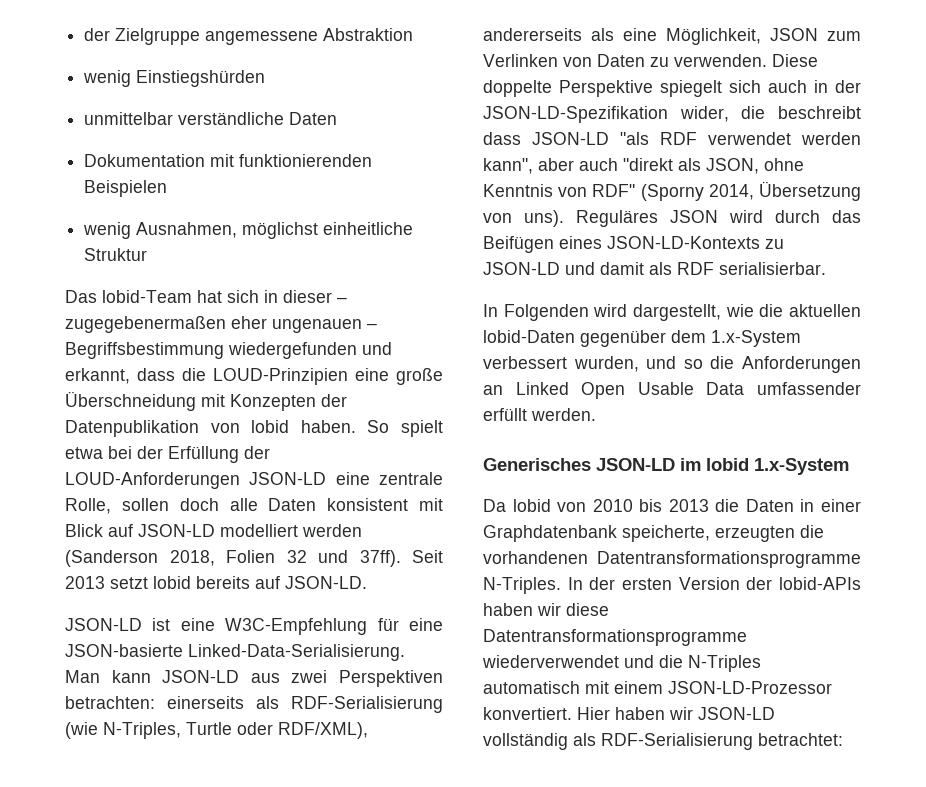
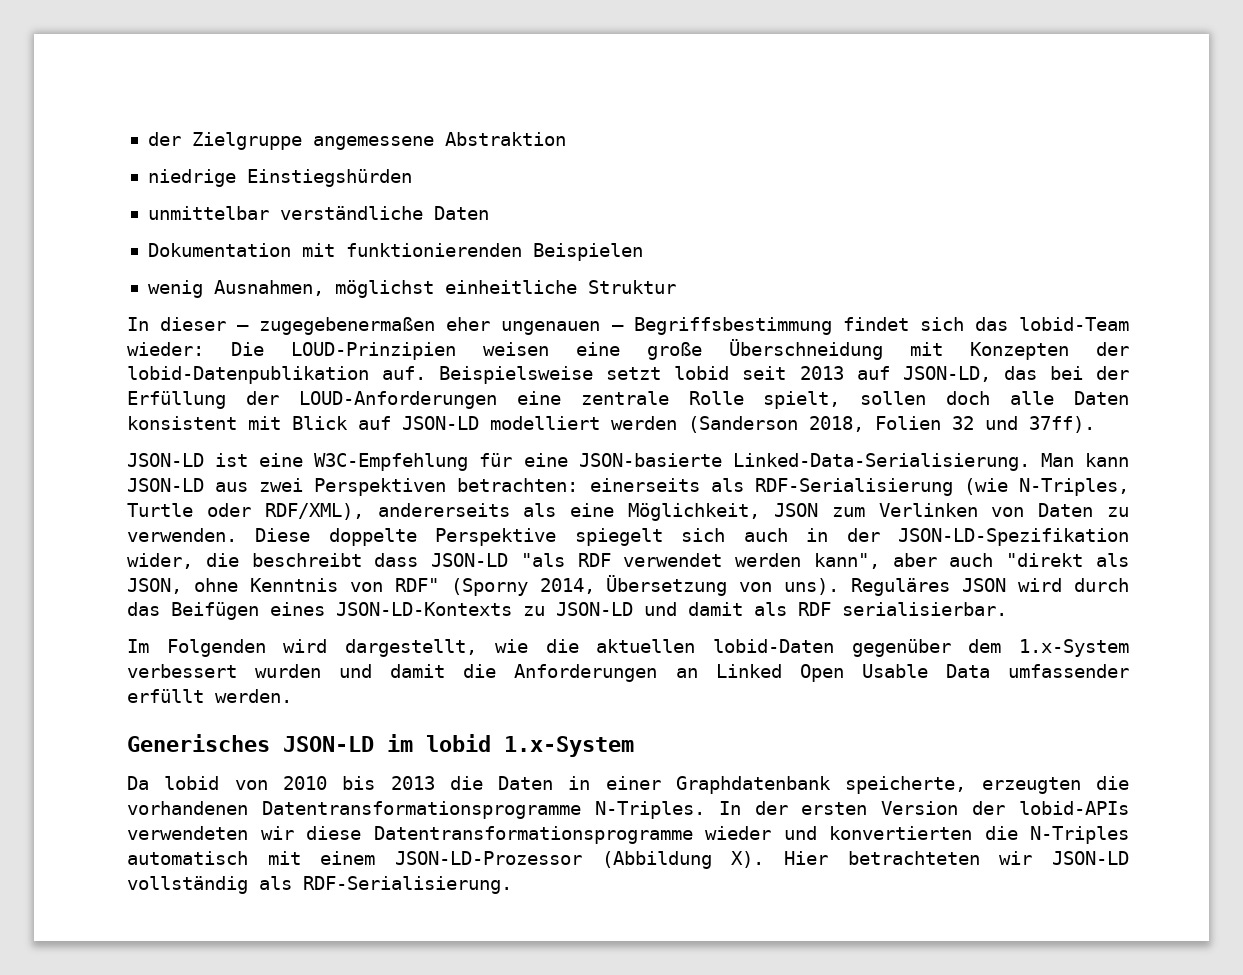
- wenig Einstiegshürden
+ niedrige Einstiegshürden
- Das lobid-Team hat sich in dieser – zugegebenermaßen eher ungenauen – Begriffsbestimmung wiedergefunden und erkannt, dass die LOUD-Prinzipien eine große Überschneidung mit Konzepten der Datenpublikation von lobid haben. So spielt etwa bei der Erfüllung der LOUD-Anforderungen JSON-LD eine zentrale Rolle, sollen doch alle Daten konsistent mit Blick auf JSON-LD modelliert werden (Sanderson 2018, Folien 32 und 37ff). Seit 2013 setzt lobid bereits auf JSON-LD.
+ In dieser – zugegebenermaßen eher ungenauen – Begriffsbestimmung findet sich das lobid-Team wieder: Die LOUD-Prinzipien weisen eine große Überschneidung mit Konzepten der lobid-Datenpublikation auf. Beispielsweise setzt lobid seit 2013 auf JSON-LD, das bei der Erfüllung der LOUD-Anforderungen eine zentrale Rolle spielt, sollen doch alle Daten konsistent mit Blick auf JSON-LD modelliert werden (Sanderson 2018, Folien 32 und 37ff).
- In Folgenden wird dargestellt, wie die aktuellen lobid-Daten gegenüber dem 1.x-System verbessert wurden, und so die Anforderungen an Linked Open Usable Data umfassender erfüllt werden.
+ Im Folgenden wird dargestellt, wie die aktuellen lobid-Daten gegenüber dem 1.x-System verbessert wurden und damit die Anforderungen an Linked Open Usable Data umfassender erfüllt werden.
- In der ersten Version der lobid-APIs haben wir diese Datentransformationsprogramme wiederverwendet und die N-Triples automatisch mit einem JSON-LD-Prozessor konvertiert. Hier haben wir JSON-LD vollständig als RDF-Serialisierung betrachtet:
+ In der ersten Version der lobid-APIs verwendeten wir diese Datentransformationsprogramme wieder und konvertierten die N-Triples automatisch mit einem JSON-LD-Prozessor (Abbildung X). Hier betrachteten wir JSON-LD vollständig als RDF-Serialisierung.

